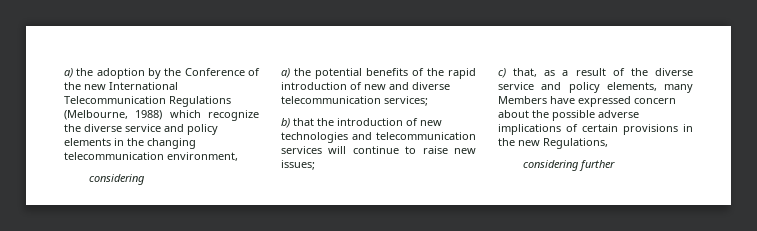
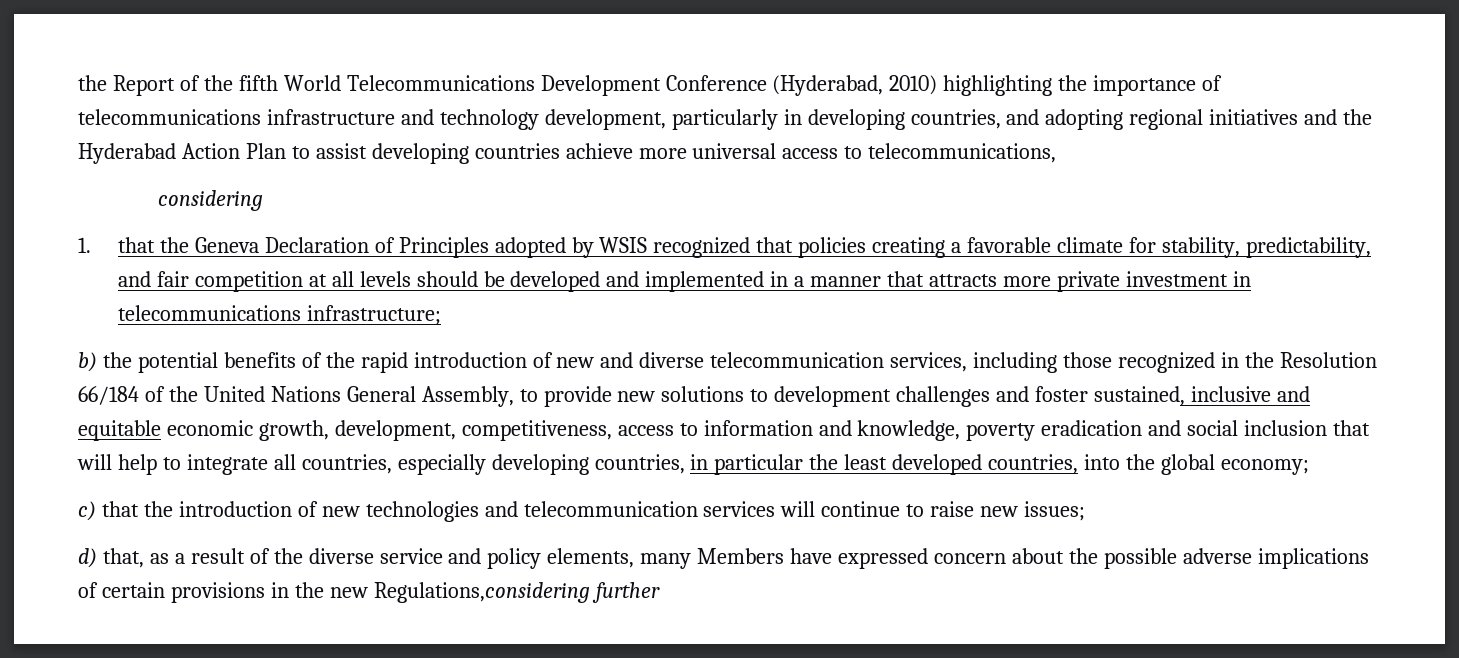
- a) the adoption by the Conference of the new International Telecommunication Regulations (Melbourne, 1988) which recognize the diverse service and policy elements in the changing telecommunication environment,
+ the Report of the fifth World Telecommunications Development Conference (Hyderabad, 2010) highlighting the importance of telecommunications infrastructure and technology development, particularly in developing countries, and adopting regional initiatives and the Hyderabad Action Plan to assist developing countries achieve more universal access to telecommunications,
  considering
- a) the potential benefits of the rapid introduction of new and diverse telecommunication services;
- b) that the introduction of new technologies and telecommunication services will continue to raise new issues;
+ 1. that the Geneva Declaration of Principles adopted by WSIS recognized that policies creating a favorable climate for stability, predictability, and fair competition at all levels should be developed and implemented in a manner that attracts more private investment in telecommunications infrastructure;
+ b) the potential benefits of the rapid introduction of new and diverse telecommunication services, including those recognized in the Resolution 66/184 of the United Nations General Assembly, to provide new solutions to development challenges and foster sustained, inclusive and equitable economic growth, development, competitiveness, access to information and knowledge, poverty eradication and social inclusion that will help to integrate all countries, especially developing countries, in particular the least developed countries, into the global economy;
+ c) that the introduction of new technologies and telecommunication services will continue to raise new issues;
- c) that, as a result of the diverse service and policy elements, many Members have expressed concern about the possible adverse implications of certain provisions in the new Regulations,
- considering further
+ d) that, as a result of the diverse service and policy elements, many Members have expressed concern about the possible adverse implications of certain provisions in the new Regulations,considering further

